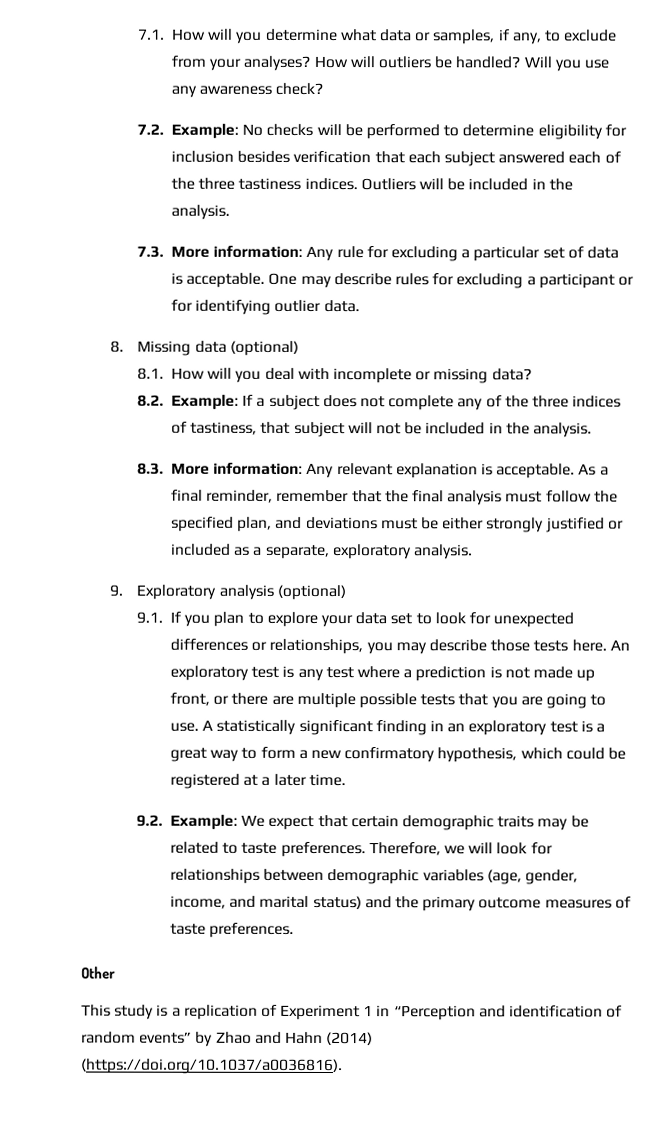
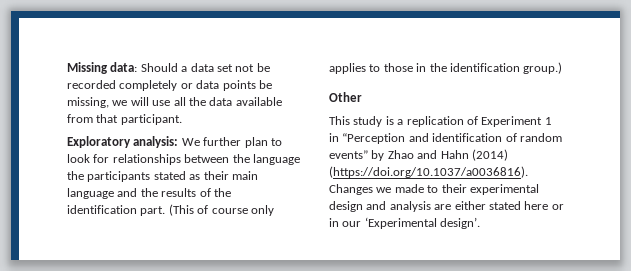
- 7.1. How will you determine what data or samples, if any, to exclude from your analyses? How will outliers be handled? Will you use any awareness check?
- 7.2. Example: No checks will be performed to determine eligibility for inclusion besides verification that each subject answered each of the three tastiness indices. Outliers will be included in the analysis.
- 7.3. More information: Any rule for excluding a particular set of data is acceptable. One may describe rules for excluding a participant or for identifying outlier data.
- 8. Missing data (optional)
- 8.1. How will you deal with incomplete or missing data?
- 8.2. Example: If a subject does not complete any of the three indices of tastiness, that subject will not be included in the analysis.
- 8.3. More information: Any relevant explanation is acceptable. As a final reminder, remember that the final analysis must follow the specified plan, and deviations must be either strongly justified or included as a separate, exploratory analysis.
- 9. Exploratory analysis (optional)
- 9.1. If you plan to explore your data set to look for unexpected differences or relationships, you may describe those tests here. An exploratory test is any test where a prediction is not made up front, or there are multiple possible tests that you are going to use. A statistically significant finding in an exploratory test is a great way to form a new confirmatory hypothesis, which could be registered at a later time.
- 9.2. Example: We expect that certain demographic traits may be related to taste preferences. Therefore, we will look for relationships between demographic variables (age, gender, income, and marital status) and the primary outcome measures of taste preferences.
+ Missing data: Should a data set not be recorded completely or data points be missing, we will use all the data available from that participant.
+ Exploratory analysis: We further plan to look for relationships between the language the participants stated as their main language and the results of the identification part. (This of course only applies to those in the identification group.)
- This study is a replication of Experiment 1 in “Perception and identification of random events” by Zhao and Hahn (2014) (https://doi.org/10.1037/a0036816).
+ This study is a replication of Experiment 1 in “Perception and identification of random events” by Zhao and Hahn (2014) (https://doi.org/10.1037/a0036816). Changes we made to their experimental design and analysis are either stated here or in our ‘Experimental design’.

